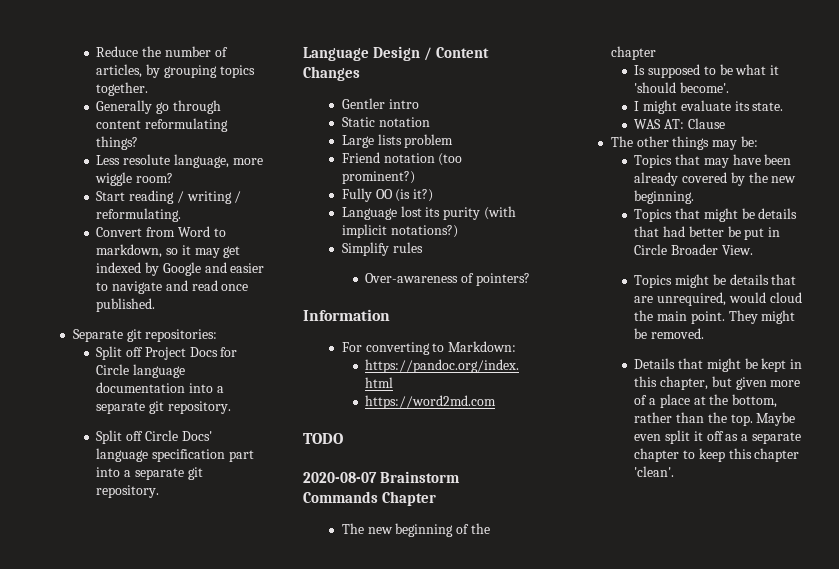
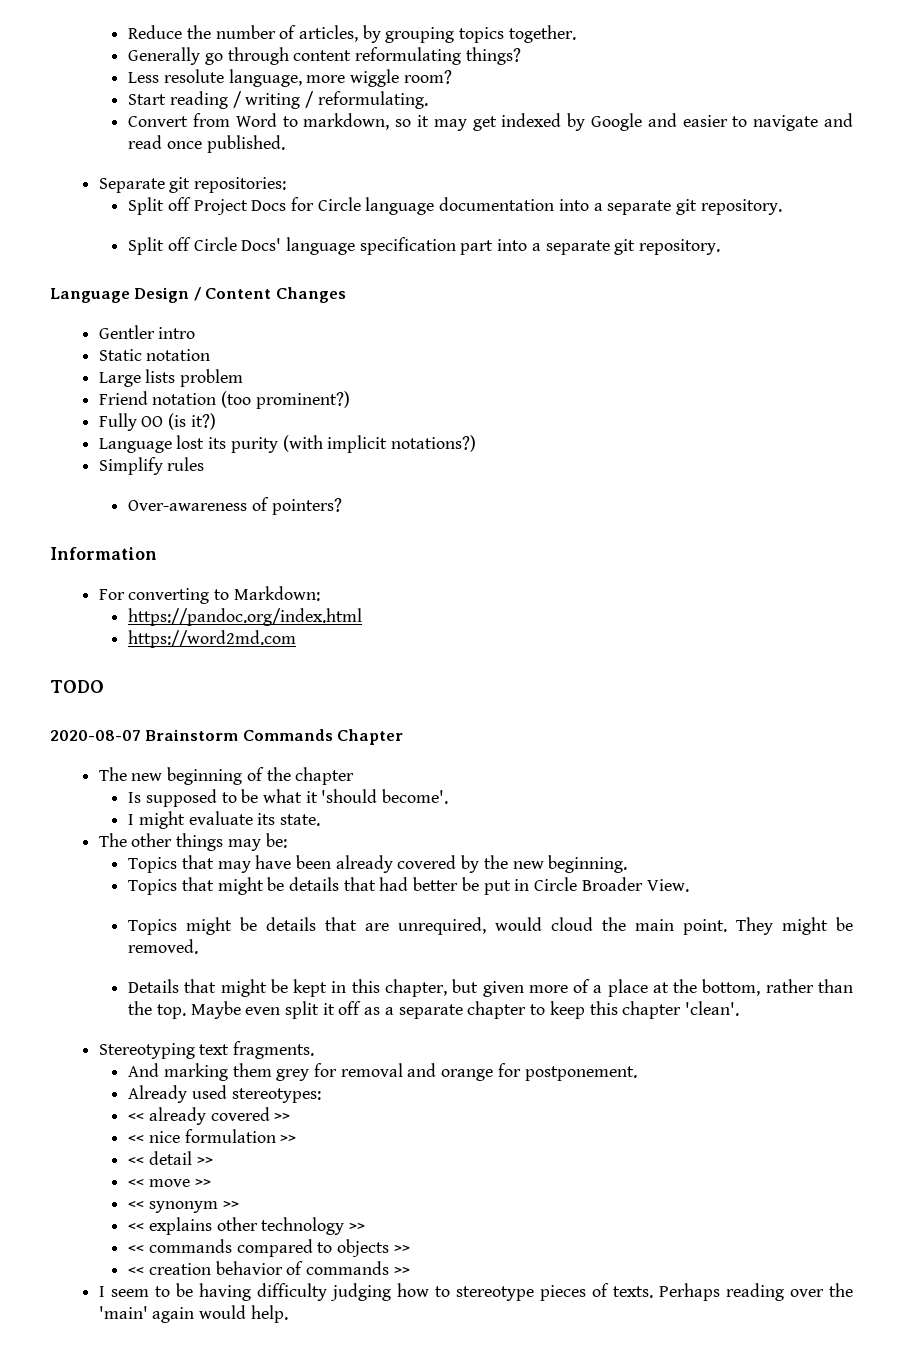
- WAS AT: Clause
+ Stereotyping text fragments.
+ And marking them grey for removal and orange for postponement.
+ Already used stereotypes:
+ << already covered >>
+ << nice formulation >>
+ << detail >>
+ << move >>
+ << synonym >>
+ << explains other technology >>
+ << commands compared to objects >>
+ << creation behavior of commands >>
+ I seem to be having difficulty judging how to stereotype pieces of texts. Perhaps reading over the 'main' again would help.

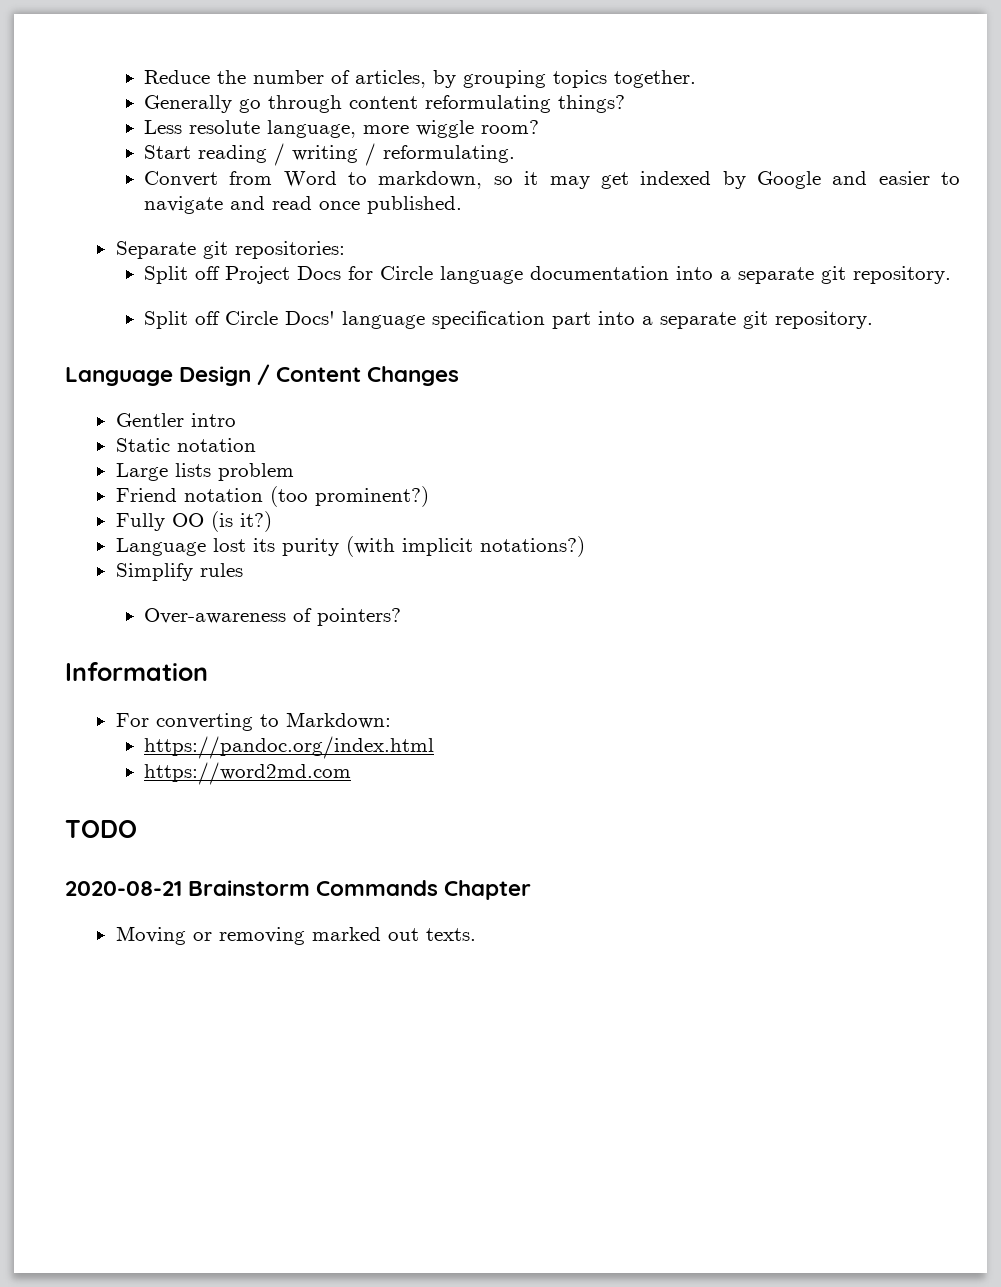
- 2020-08-07 Brainstorm Commands Chapter
+ 2020-08-21 Brainstorm Commands Chapter
- The new beginning of the chapter
- Is supposed to be what it 'should become'.
- I might evaluate its state.
- The other things may be:
- Topics that may have been already covered by the new beginning.
- Topics that might be details that had better be put in Circle Broader View.
- Topics might be details that are unrequired, would cloud the main point. They might be removed.
- Details that might be kept in this chapter, but given more of a place at the bottom, rather than the top. Maybe even split it off as a separate chapter to keep this chapter 'clean'.
- Stereotyping text fragments.
- And marking them grey for removal and orange for postponement.
- Already used stereotypes:
- << already covered >>
- << nice formulation >>
- << detail >>
- << move >>
- << synonym >>
- << explains other technology >>
- << commands compared to objects >>
- << creation behavior of commands >>
- I seem to be having difficulty judging how to stereotype pieces of texts. Perhaps reading over the 'main' again would help.
+ Moving or removing marked out texts.

